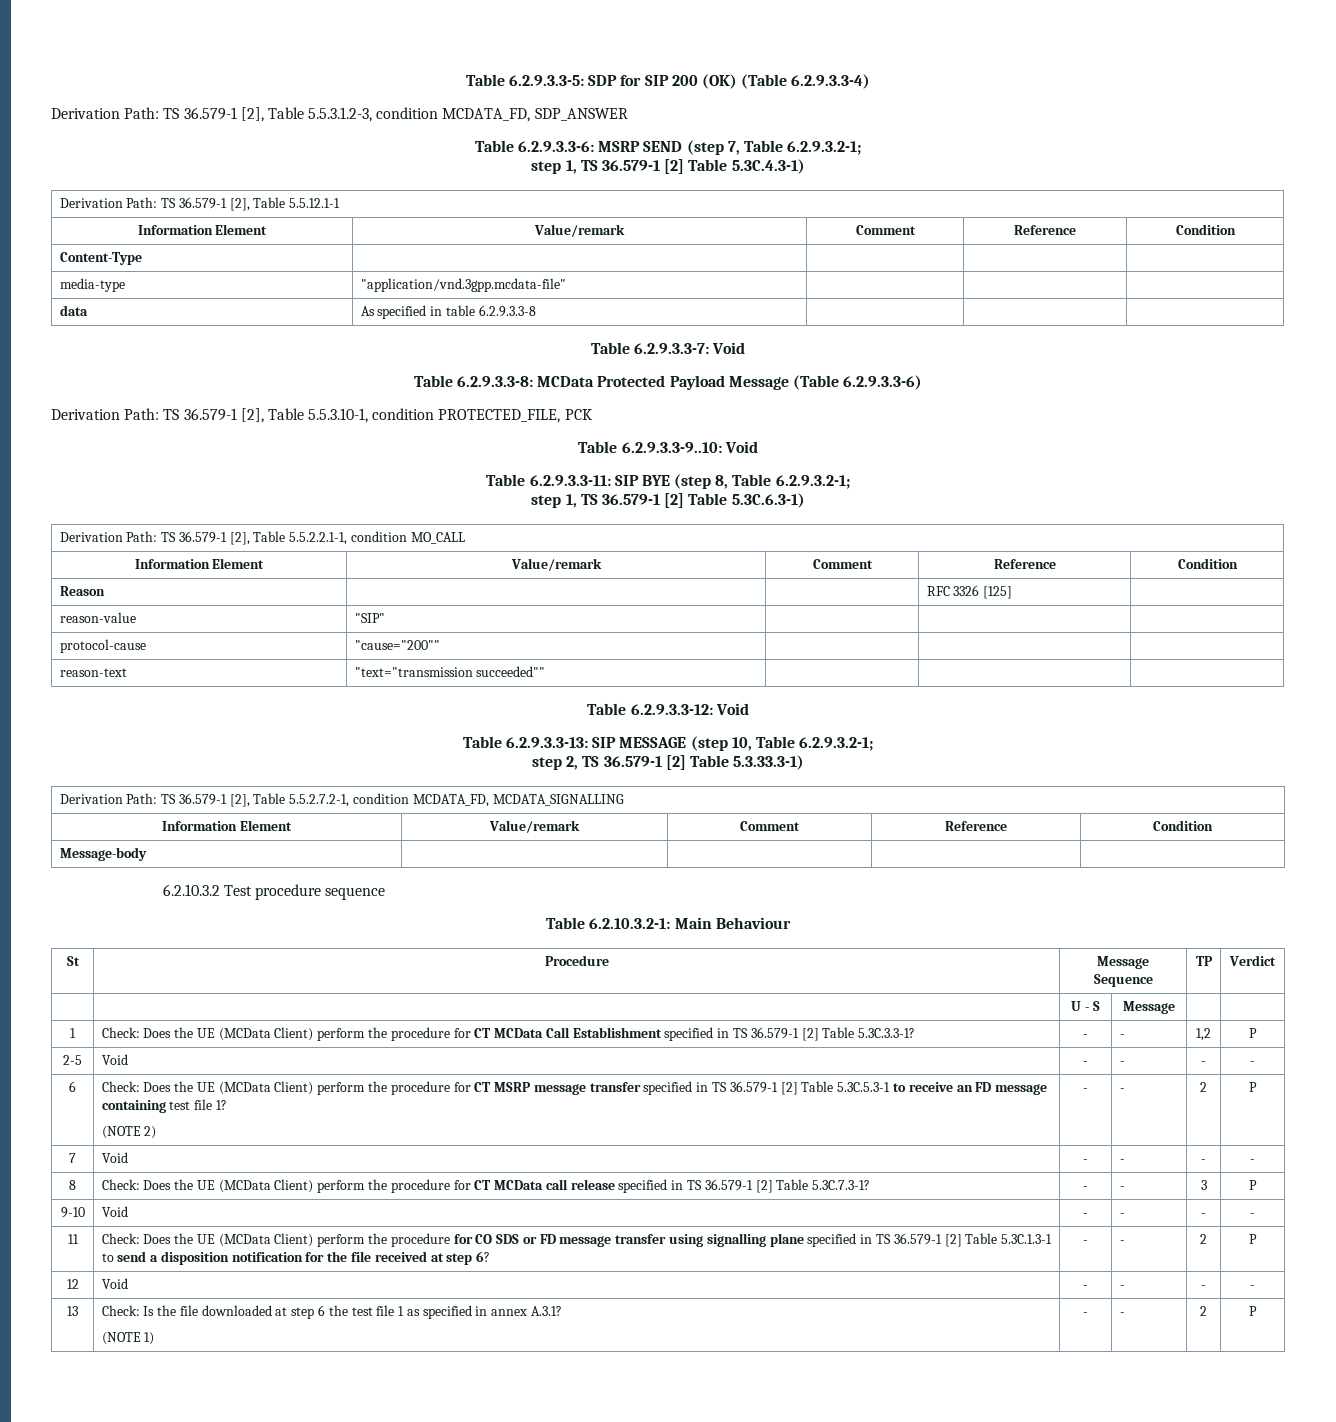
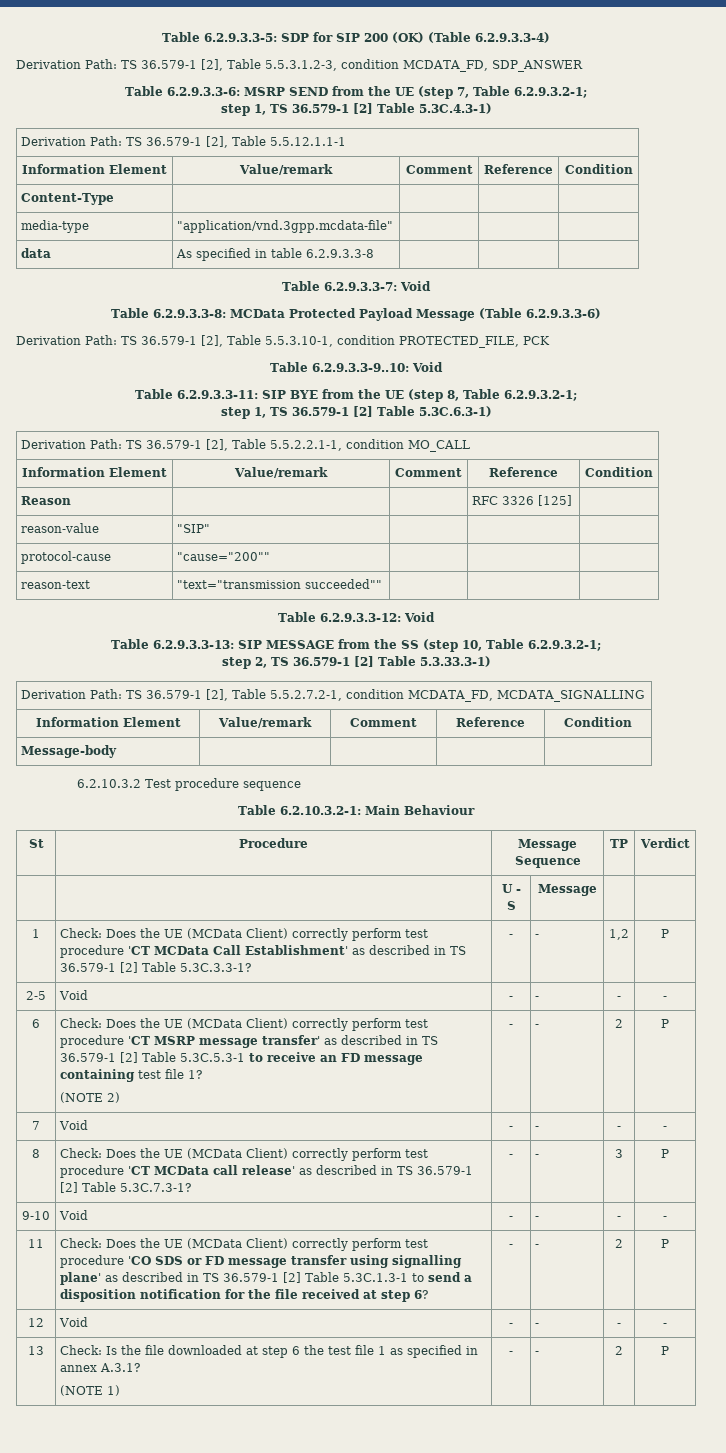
- Table 6.2.9.3.3-6: MSRP SEND (step 7, Table 6.2.9.3.2-1;
+ Table 6.2.9.3.3-6: MSRP SEND from the UE (step 7, Table 6.2.9.3.2-1;
- Derivation Path: TS 36.579-1 [2], Table 5.5.12.1-1
+ Derivation Path: TS 36.579-1 [2], Table 5.5.12.1.1-1
- Table 6.2.9.3.3-11: SIP BYE (step 8, Table 6.2.9.3.2-1;
+ Table 6.2.9.3.3-11: SIP BYE from the UE (step 8, Table 6.2.9.3.2-1;
- Table 6.2.9.3.3-13: SIP MESSAGE (step 10, Table 6.2.9.3.2-1;
+ Table 6.2.9.3.3-13: SIP MESSAGE from the SS (step 10, Table 6.2.9.3.2-1;
- 1 | Check: Does the UE (MCData Client) perform the procedure for CT MCData Call Establishment specified in TS 36.579-1 [2] Table 5.3C.3.3-1? | - | - | 1,2 | P
+ 1 | Check: Does the UE (MCData Client) correctly perform test procedure 'CT MCData Call Establishment' as described in TS 36.579-1 [2] Table 5.3C.3.3-1? | - | - | 1,2 | P
- 6 | Check: Does the UE (MCData Client) perform the procedure for CT MSRP message transfer specified in TS 36.579-1 [2] Table 5.3C.5.3-1 to receive an FD message containing test file 1?
+ 6 | Check: Does the UE (MCData Client) correctly perform test procedure 'CT MSRP message transfer' as described in TS 36.579-1 [2] Table 5.3C.5.3-1 to receive an FD message containing test file 1?
- 8 | Check: Does the UE (MCData Client) perform the procedure for CT MCData call release specified in TS 36.579-1 [2] Table 5.3C.7.3-1? | - | - | 3 | P
+ 8 | Check: Does the UE (MCData Client) correctly perform test procedure 'CT MCData call release' as described in TS 36.579-1 [2] Table 5.3C.7.3-1? | - | - | 3 | P
- Check: Does the UE (MCData Client) perform the procedure for CO SDS or FD message transfer using signalling plane specified in TS 36.579-1 [2] Table 5.3C.1.3-1 to send a disposition notification for the file received at step 6?
+ Check: Does the UE (MCData Client) correctly perform test procedure 'CO SDS or FD message transfer using signalling plane' as described in TS 36.579-1 [2] Table 5.3C.1.3-1 to send a disposition notification for the file received at step 6?

